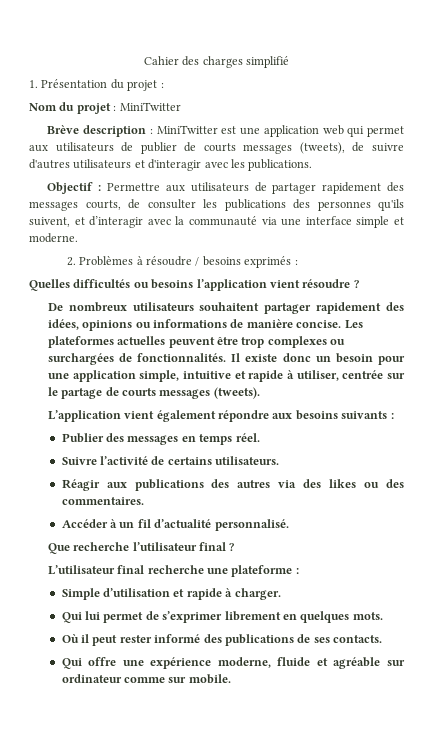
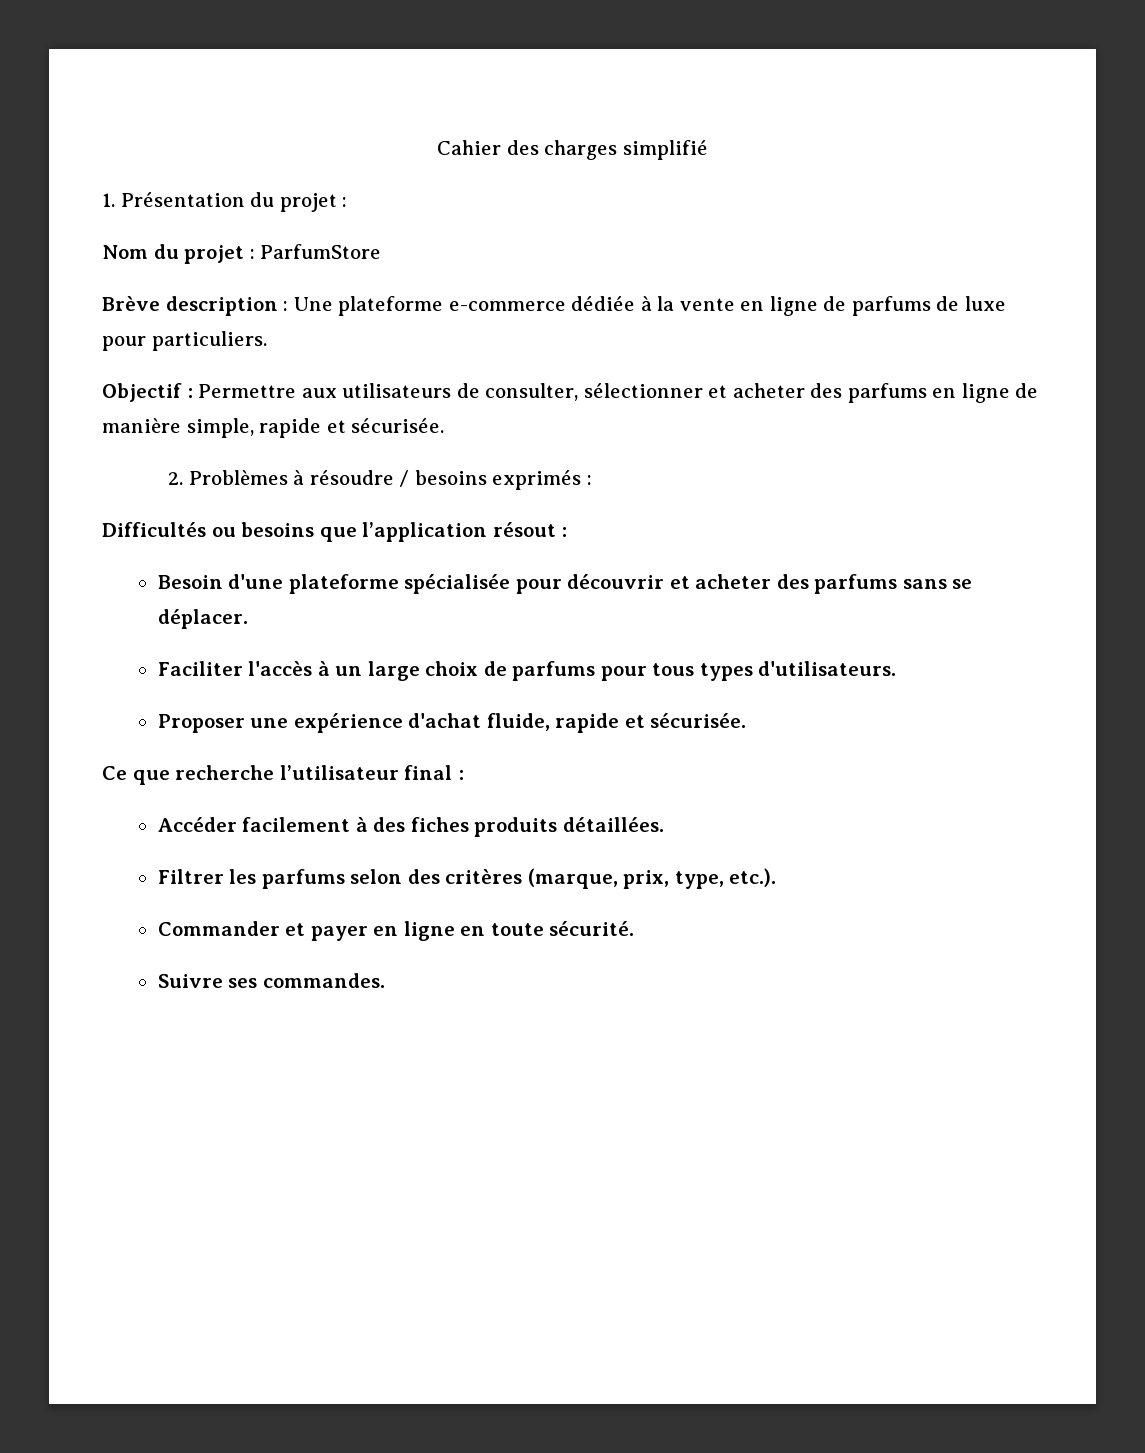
- Nom du projet : MiniTwitter
+ Nom du projet : ParfumStore
- Brève description : MiniTwitter est une application web qui permet aux utilisateurs de publier de courts messages (tweets), de suivre d'autres utilisateurs et d'interagir avec les publications.
+ Brève description : Une plateforme e-commerce dédiée à la vente en ligne de parfums de luxe pour particuliers.
- Objectif : Permettre aux utilisateurs de partager rapidement des messages courts, de consulter les publications des personnes qu'ils suivent, et d’interagir avec la communauté via une interface simple et moderne.
+ Objectif : Permettre aux utilisateurs de consulter, sélectionner et acheter des parfums en ligne de manière simple, rapide et sécurisée.
- Quelles difficultés ou besoins l’application vient résoudre ?
- De nombreux utilisateurs souhaitent partager rapidement des idées, opinions ou informations de manière concise. Les plateformes actuelles peuvent être trop complexes ou surchargées de fonctionnalités. Il existe donc un besoin pour une application simple, intuitive et rapide à utiliser, centrée sur le partage de courts messages (tweets).
- L’application vient également répondre aux besoins suivants :
- Publier des messages en temps réel.
- Suivre l’activité de certains utilisateurs.
- Réagir aux publications des autres via des likes ou des commentaires.
- Accéder à un fil d’actualité personnalisé.
- Que recherche l’utilisateur final ?
- L’utilisateur final recherche une plateforme :
- Simple d’utilisation et rapide à charger.
- Qui lui permet de s’exprimer librement en quelques mots.
- Où il peut rester informé des publications de ses contacts.
- Qui offre une expérience moderne, fluide et agréable sur ordinateur comme sur mobile.
+ Difficultés ou besoins que l’application résout :
+ Besoin d'une plateforme spécialisée pour découvrir et acheter des parfums sans se déplacer.
+ Faciliter l'accès à un large choix de parfums pour tous types d'utilisateurs.
+ Proposer une expérience d'achat fluide, rapide et sécurisée.
+ Ce que recherche l’utilisateur final :
+ Accéder facilement à des fiches produits détaillées.
+ Filtrer les parfums selon des critères (marque, prix, type, etc.).
+ Commander et payer en ligne en toute sécurité.
+ Suivre ses commandes.

